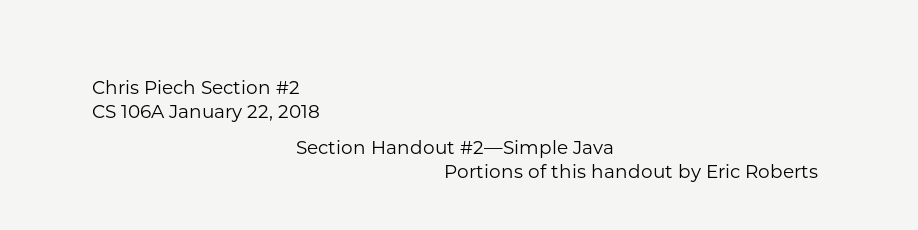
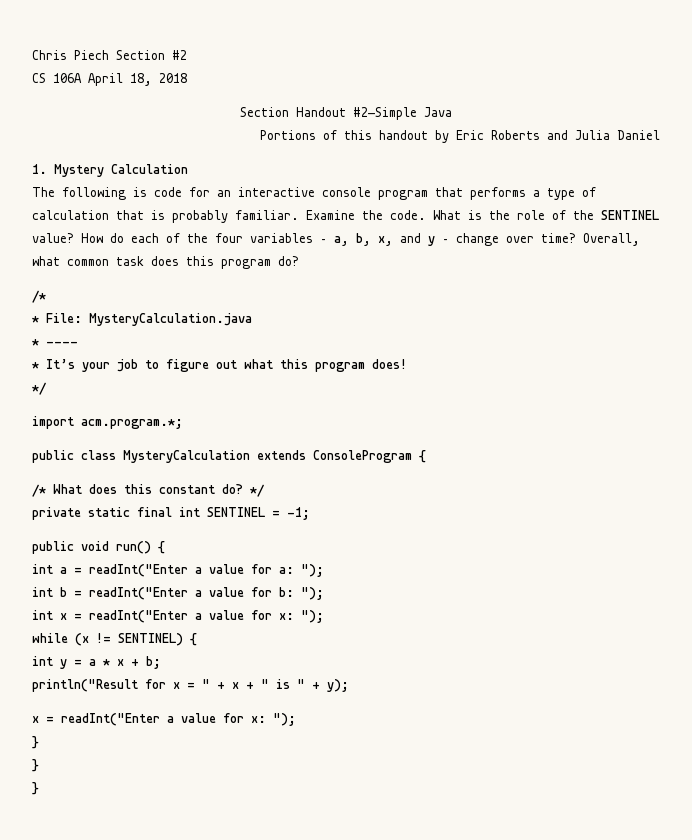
- CS 106A January 22, 2018
+ CS 106A April 18, 2018
- Portions of this handout by Eric Roberts
+ Portions of this handout by Eric Roberts and Julia Daniel
+ 1. Mystery Calculation
+ The following is code for an interactive console program that performs a type of calculation that is probably familiar. Examine the code. What is the role of the SENTINEL value? How do each of the four variables – a, b, x, and y – change over time? Overall, what common task does this program do?
+ /*
+ * File: MysteryCalculation.java
+ * ----
+ * It’s your job to figure out what this program does!
+ */
+ import acm.program.*;
+ public class MysteryCalculation extends ConsoleProgram {
+ /* What does this constant do? */
+ private static final int SENTINEL = -1;
+ public void run() {
+ int a = readInt("Enter a value for a: ");
+ int b = readInt("Enter a value for b: ");
+ int x = readInt("Enter a value for x: ");
+ while (x != SENTINEL) {
+ int y = a * x + b;
+ println("Result for x = " + x + " is " + y);
+ x = readInt("Enter a value for x: ");
+ }
+ }
+ }

